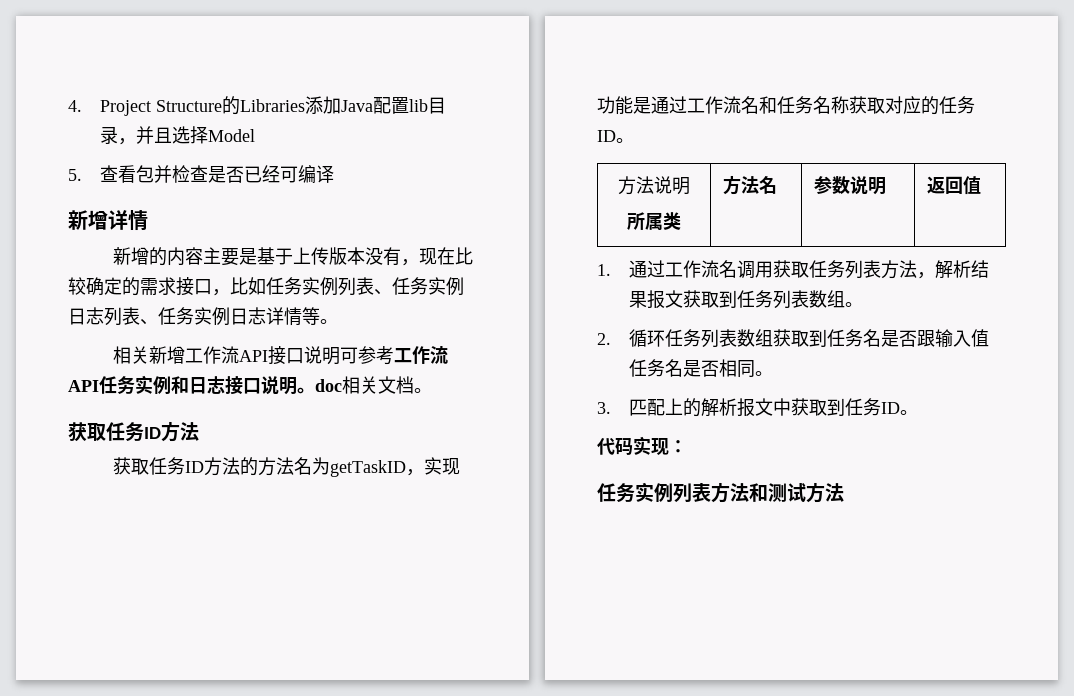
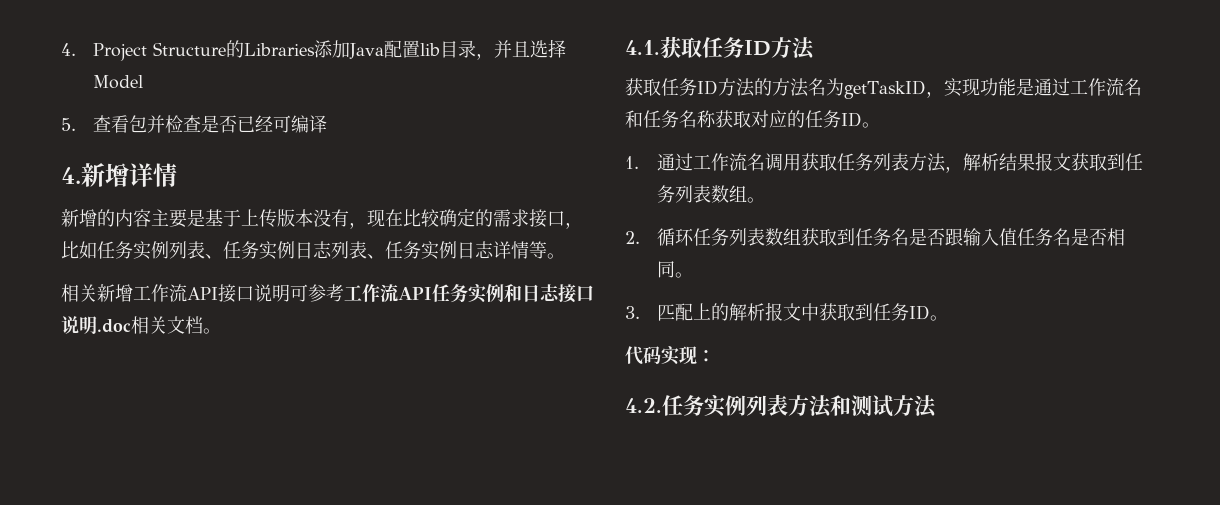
- 新增详情
+ 4.新增详情
- 相关新增工作流API接口说明可参考工作流API任务实例和日志接口说明。doc相关文档。
- 获取任务ID方法
+ 相关新增工作流API接口说明可参考工作流API任务实例和日志接口说明.doc相关文档。
+ 4.1.获取任务ID方法
- 方法说明
- 所属类 | 方法名 | 参数说明 | 返回值
- 任务实例列表方法和测试方法
+ 4.2.任务实例列表方法和测试方法

